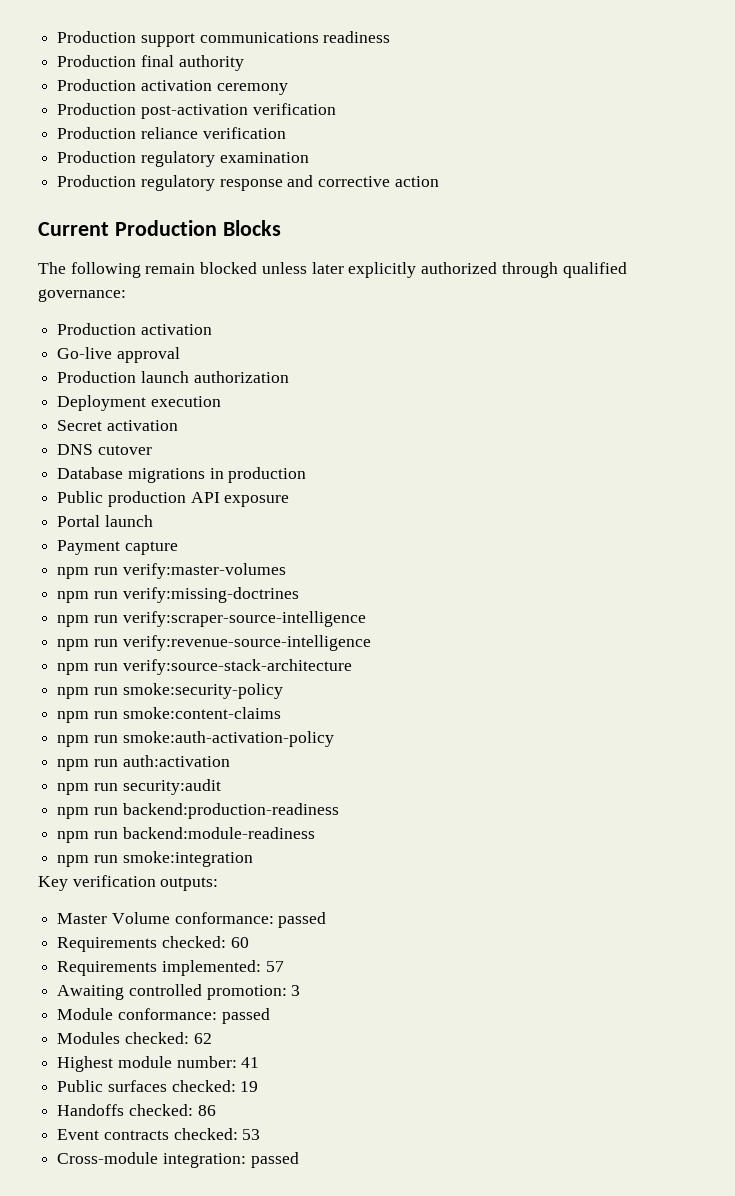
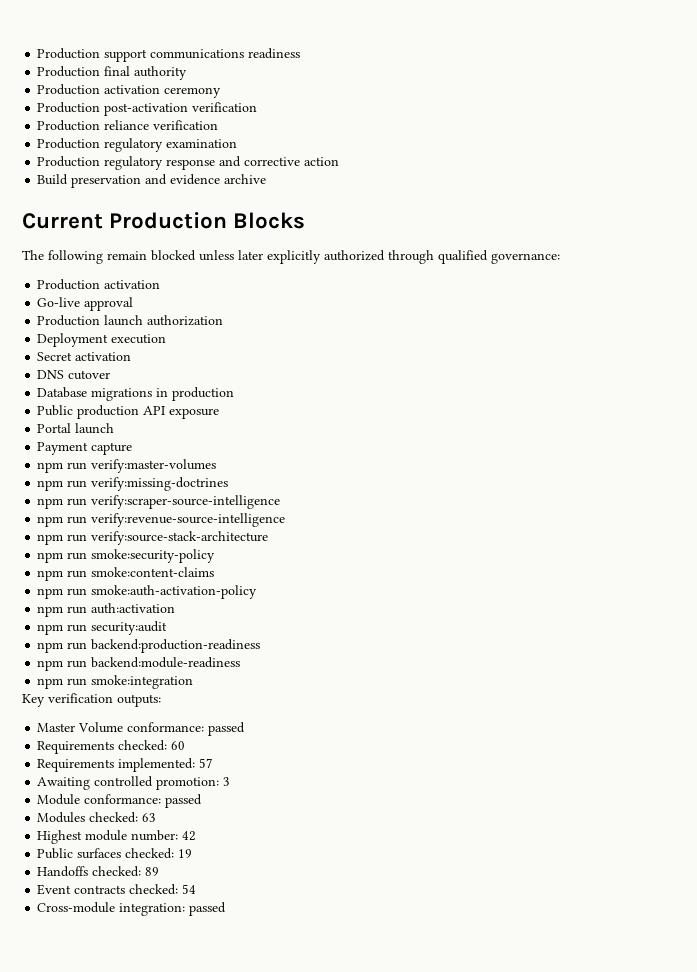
+ Build preservation and evidence archive
- Modules checked: 62
+ Modules checked: 63
- Highest module number: 41
+ Highest module number: 42
- Handoffs checked: 86
+ Handoffs checked: 89
- Event contracts checked: 53
+ Event contracts checked: 54

